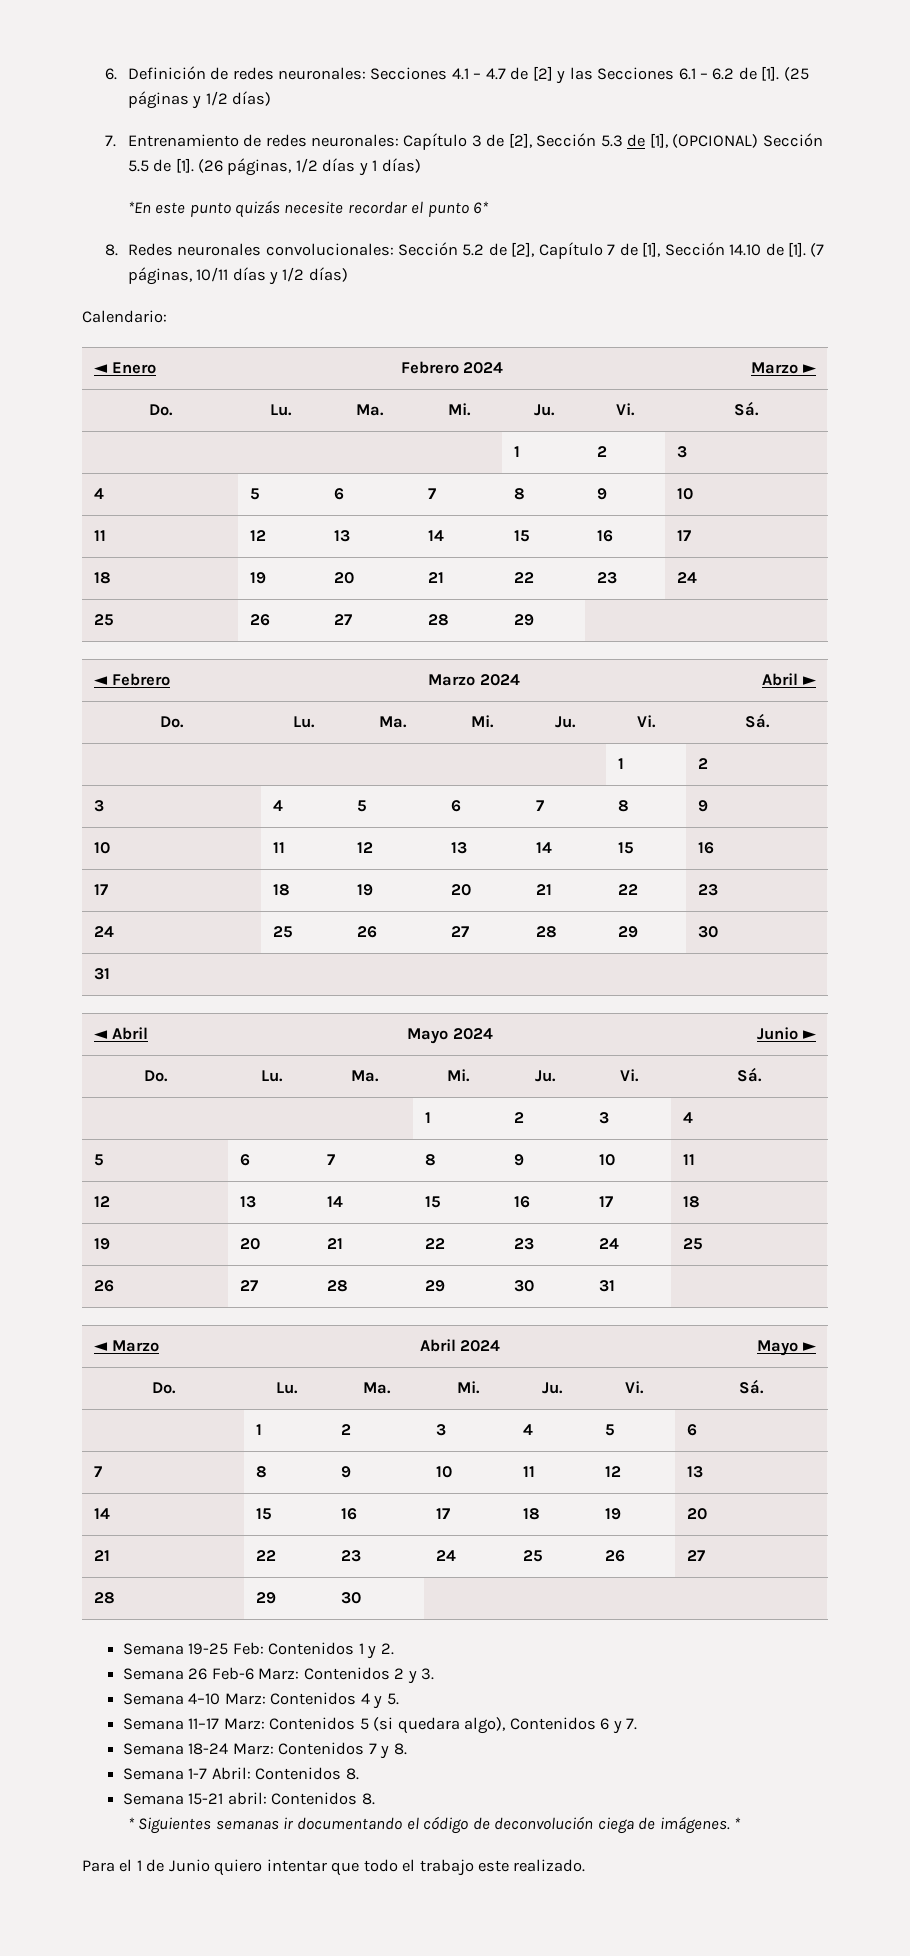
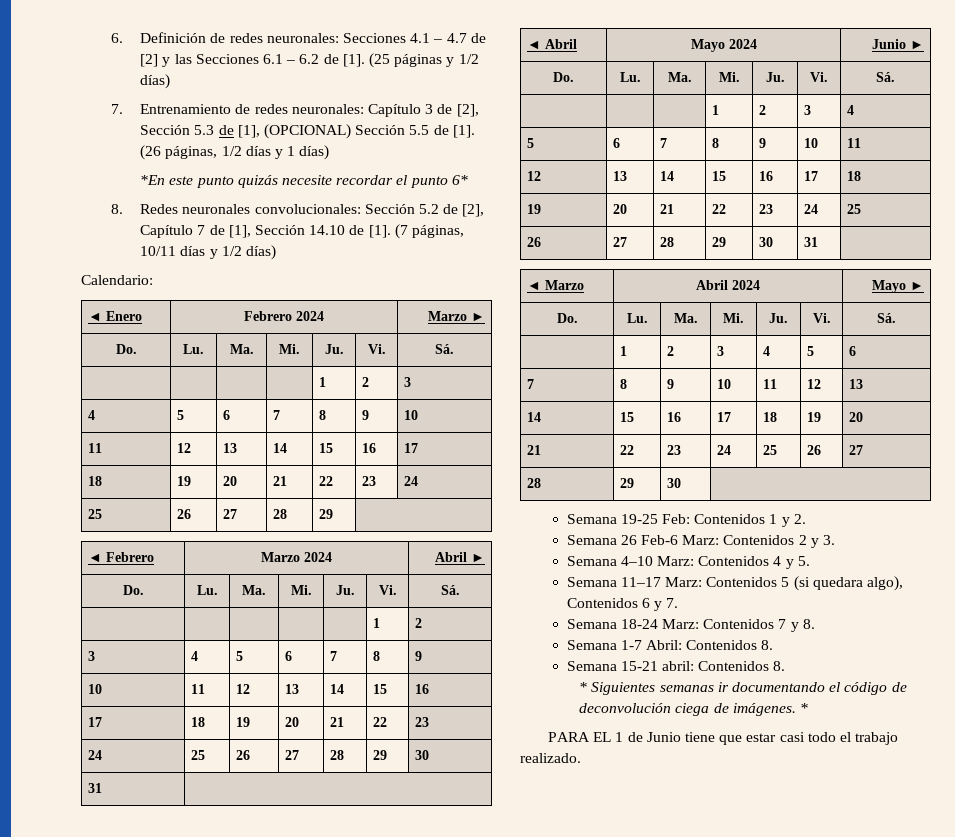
- Para el 1 de Junio quiero intentar que todo el trabajo este realizado.
+ PARA EL 1 de Junio tiene que estar casi todo el trabajo realizado.

